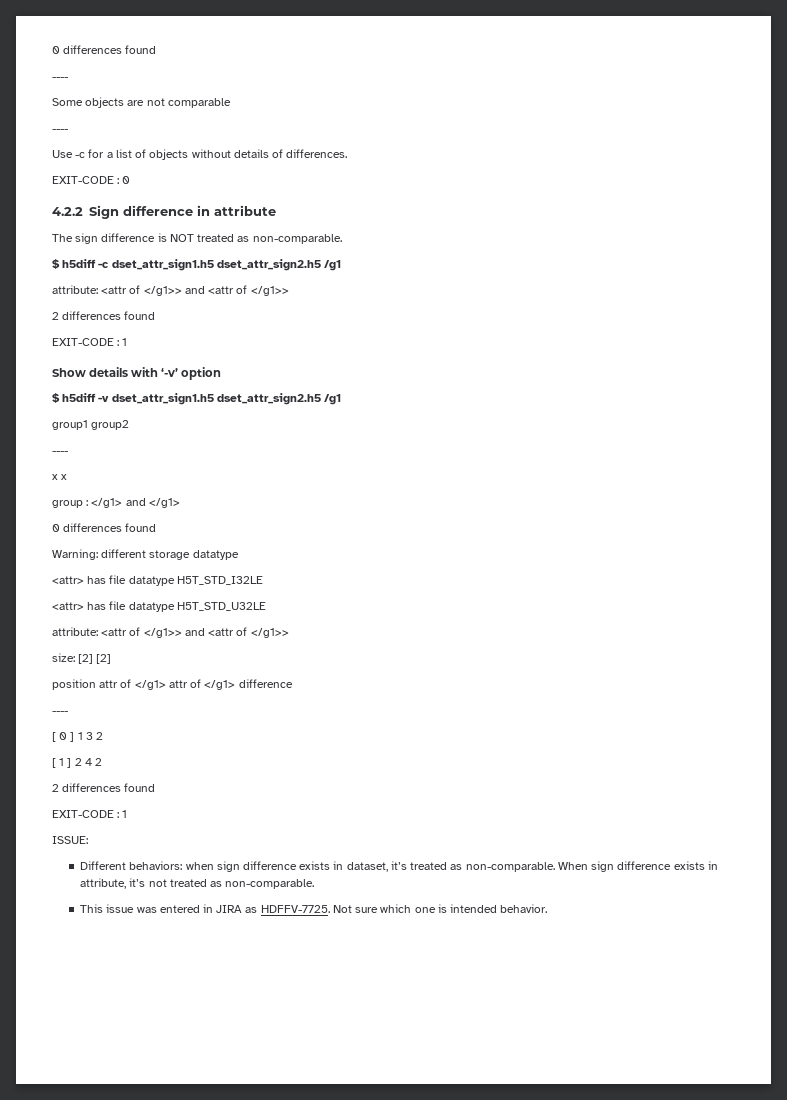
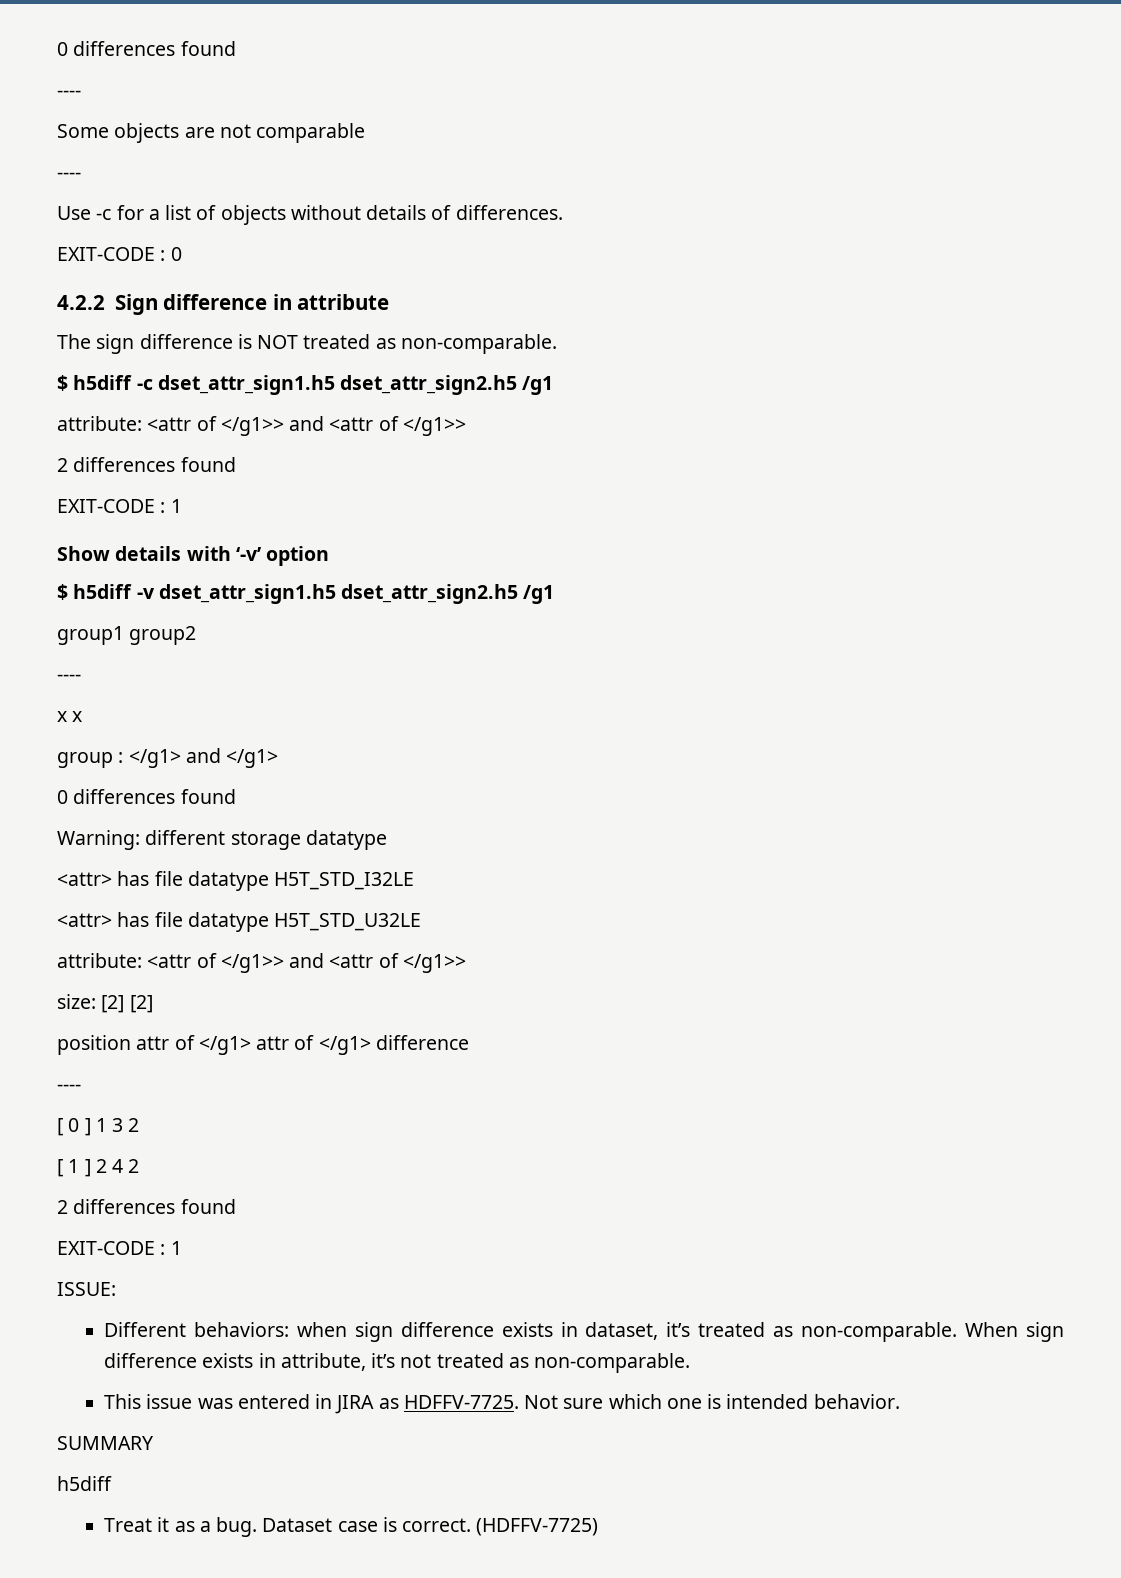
+ SUMMARY
+ h5diff
+ Treat it as a bug. Dataset case is correct. (HDFFV-7725)

